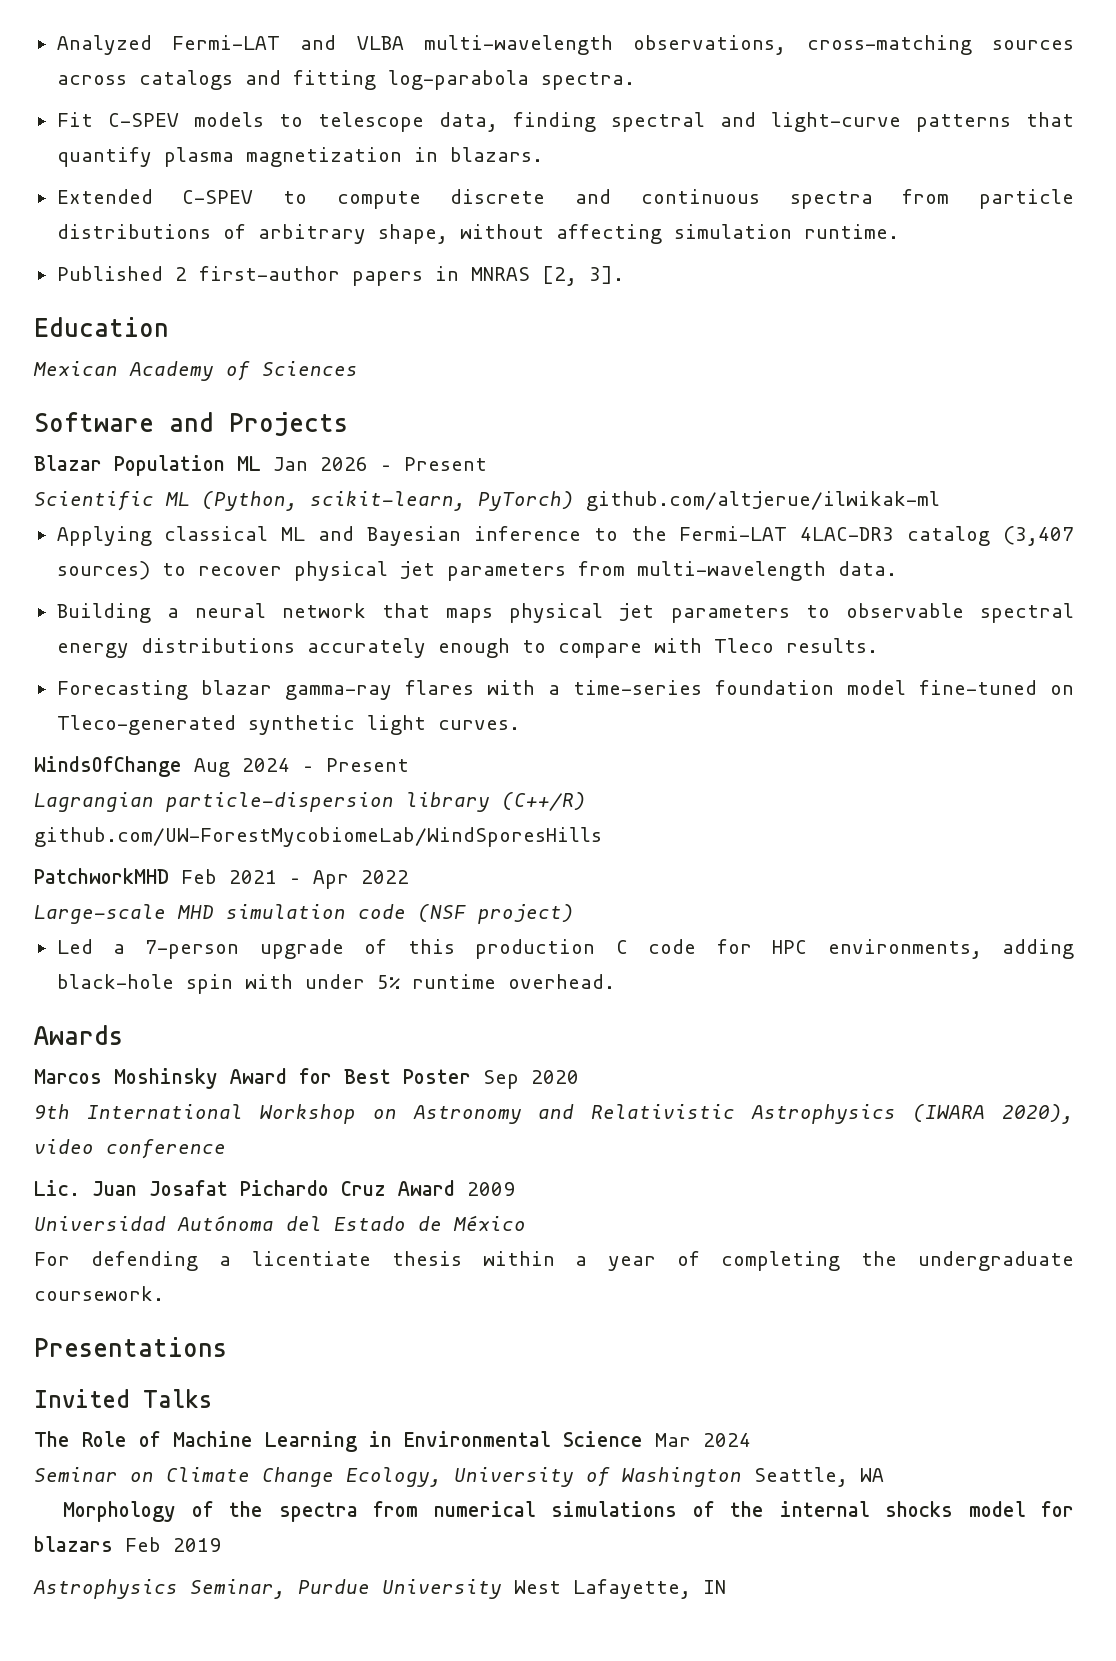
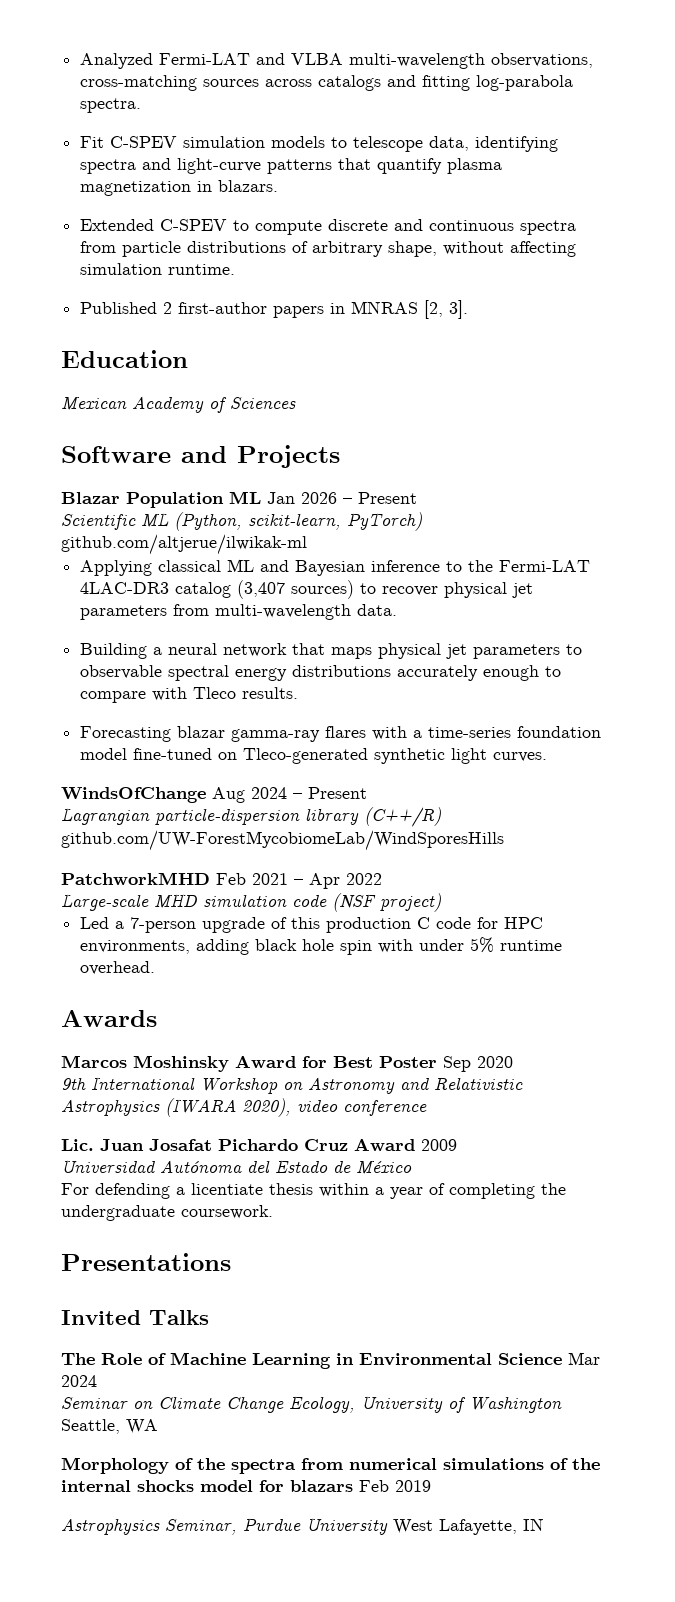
- Fit C-SPEV models to telescope data, finding spectral and light-curve patterns that quantify plasma magnetization in blazars.
+ Fit C-SPEV simulation models to telescope data, identifying spectra and light-curve patterns that quantify plasma magnetization in blazars.
- Led a 7-person upgrade of this production C code for HPC environments, adding black-hole spin with under 5% runtime overhead.
+ Led a 7-person upgrade of this production C code for HPC environments, adding black hole spin with under 5% runtime overhead.

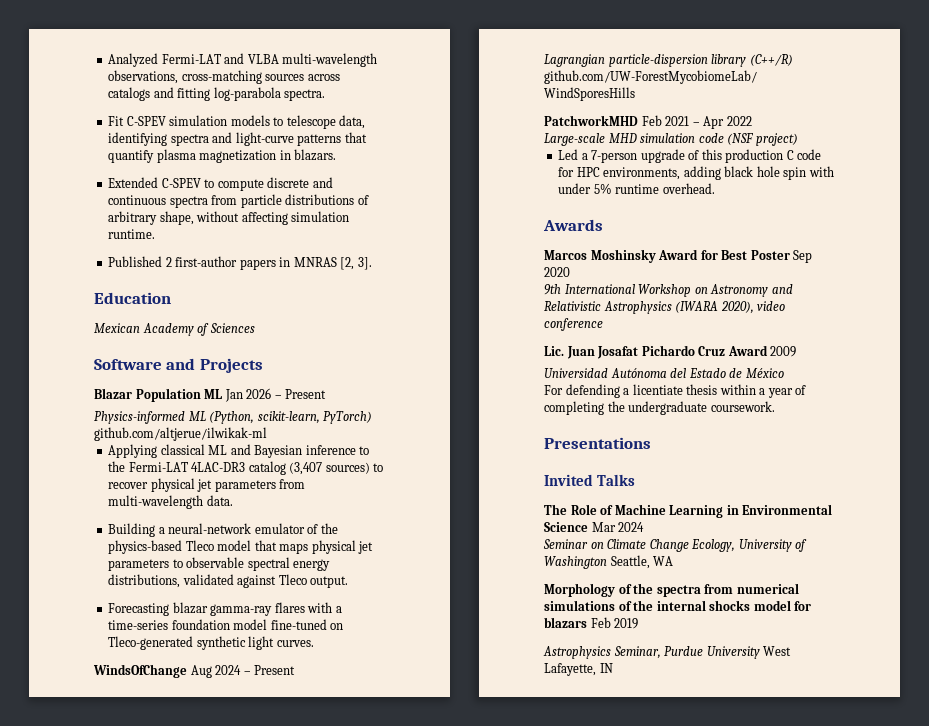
- Scientific ML (Python, scikit-learn, PyTorch) github.com/altjerue/ilwikak-ml
+ Physics-informed ML (Python, scikit-learn, PyTorch) github.com/altjerue/ilwikak-ml
- Building a neural network that maps physical jet parameters to observable spectral energy distributions accurately enough to compare with Tleco results.
+ Building a neural-network emulator of the physics-based Tleco model that maps physical jet parameters to observable spectral energy distributions, validated against Tleco output.

